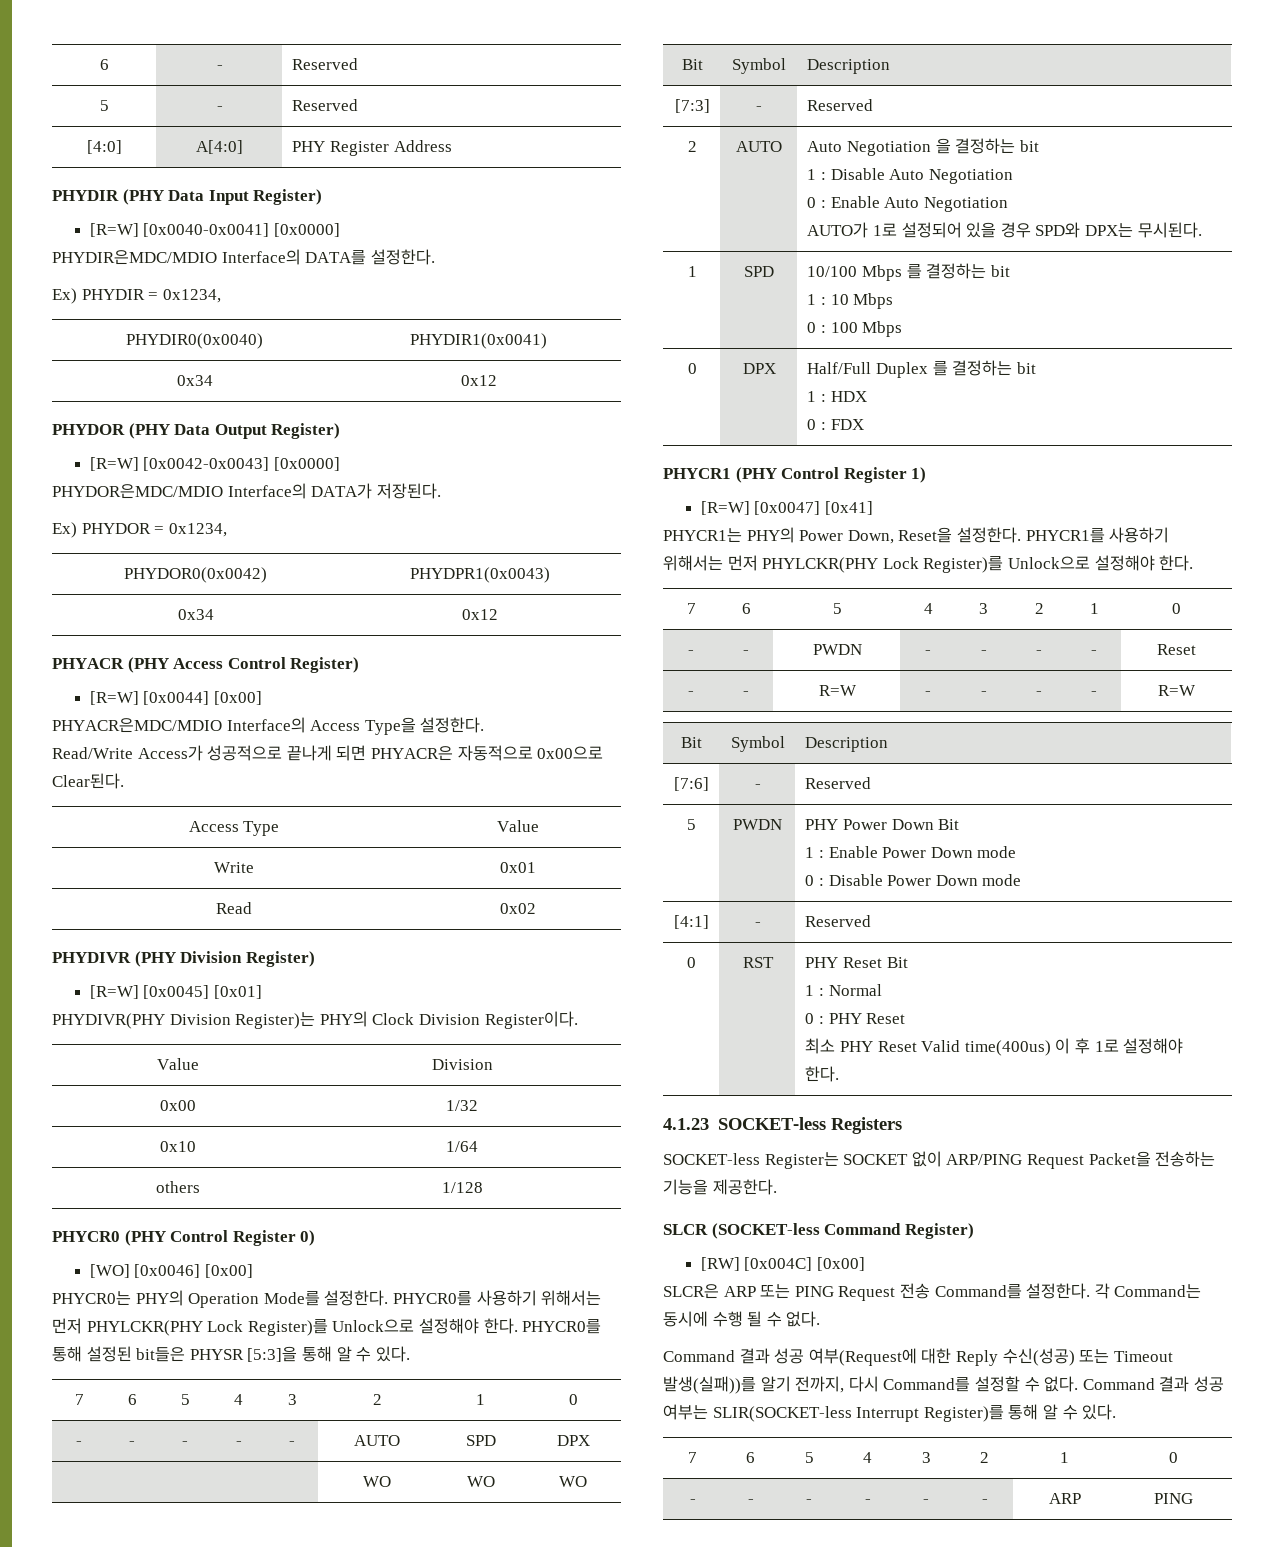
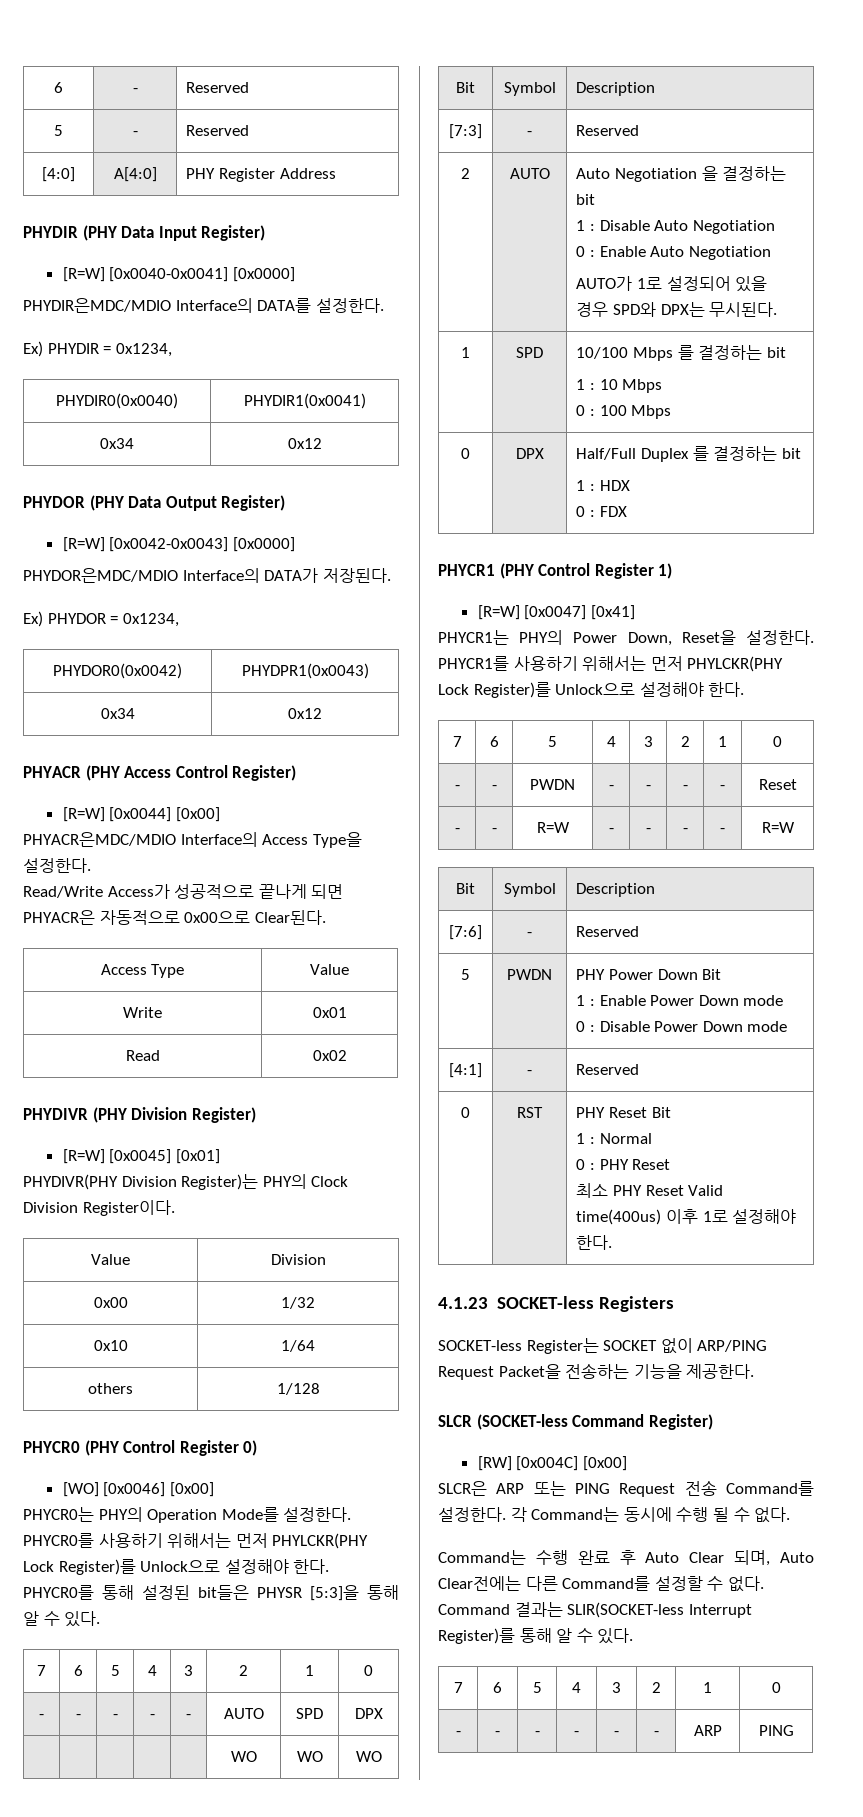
  0 | RST | PHY Reset Bit
  1 : Normal
  0 : PHY Reset
- 최소 PHY Reset Valid time(400us) 이 후 1로 설정해야 한다.
+ 최소 PHY Reset Valid time(400us) 이후 1로 설정해야 한다.
- Command 결과 성공 여부(Request에 대한 Reply 수신(성공) 또는 Timeout 발생(실패))를 알기 전까지, 다시 Command를 설정할 수 없다.
+ Command는 수행 완료 후 Auto Clear 되며, Auto Clear전에는 다른 Command를 설정할 수 없다.
- Command 결과 성공 여부는 SLIR(SOCKET-less Interrupt Register)를 통해 알 수 있다.
+ Command 결과는 SLIR(SOCKET-less Interrupt Register)를 통해 알 수 있다.

